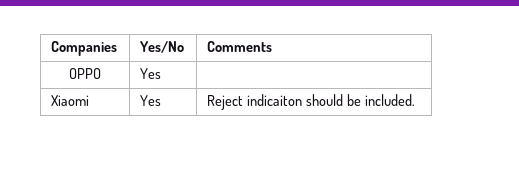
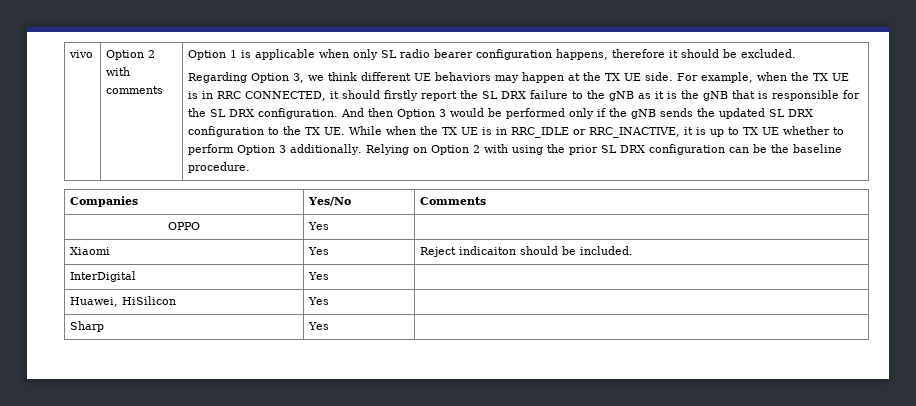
+ vivo | Option 2 with comments | Option 1 is applicable when only SL radio bearer configuration happens, therefore it should be excluded.
+ Regarding Option 3, we think different UE behaviors may happen at the TX UE side. For example, when the TX UE is in RRC CONNECTED, it should firstly report the SL DRX failure to the gNB as it is the gNB that is responsible for the SL DRX configuration. And then Option 3 would be performed only if the gNB sends the updated SL DRX configuration to the TX UE. While when the TX UE is in RRC_IDLE or RRC_INACTIVE, it is up to TX UE whether to perform Option 3 additionally. Relying on Option 2 with using the prior SL DRX configuration can be the baseline procedure.
+ InterDigital | Yes |
+ Huawei, HiSilicon | Yes |
+ Sharp | Yes |

